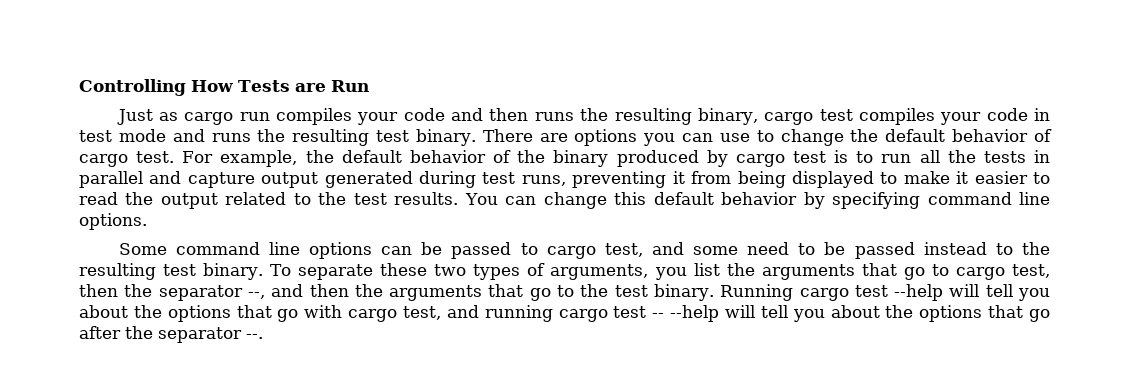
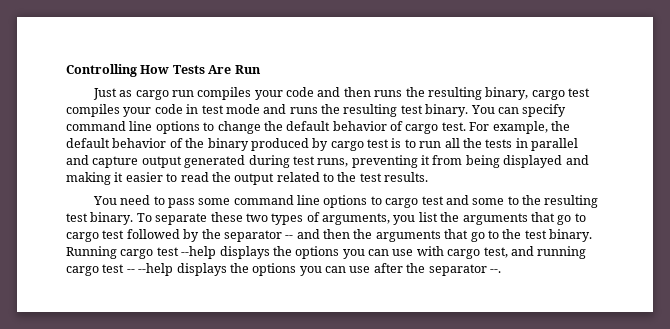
- Controlling How Tests are Run
+ Controlling How Tests Are Run
- There are options you can use to change the default behavior of cargo test.
+ You can specify command line options to change the default behavior of cargo test.
- For example, the default behavior of the binary produced by cargo test is to run all the tests in parallel and capture output generated during test runs, preventing it from being displayed to make it easier to read the output related to the test results. You can change this default behavior by specifying command line options.
- Some command line options can be passed to cargo test, and some need to be passed instead to the resulting test binary.
+ For example, the default behavior of the binary produced by cargo test is to run all the tests in parallel and capture output generated during test runs, preventing it from being displayed and making it easier to read the output related to the test results.
+ You need to pass some command line options to cargo test and some to the resulting test binary.
- To separate these two types of arguments, you list the arguments that go to cargo test, then the separator --, and then the arguments that go to the test binary.
+ To separate these two types of arguments, you list the arguments that go to cargo test followed by the separator -- and then the arguments that go to the test binary.
- Running cargo test --help will tell you about the options that go with cargo test, and running cargo test -- --help will tell you about the options that go after the separator --.
+ Running cargo test --help displays the options you can use with cargo test, and running cargo test -- --help displays the options you can use after the separator --.

